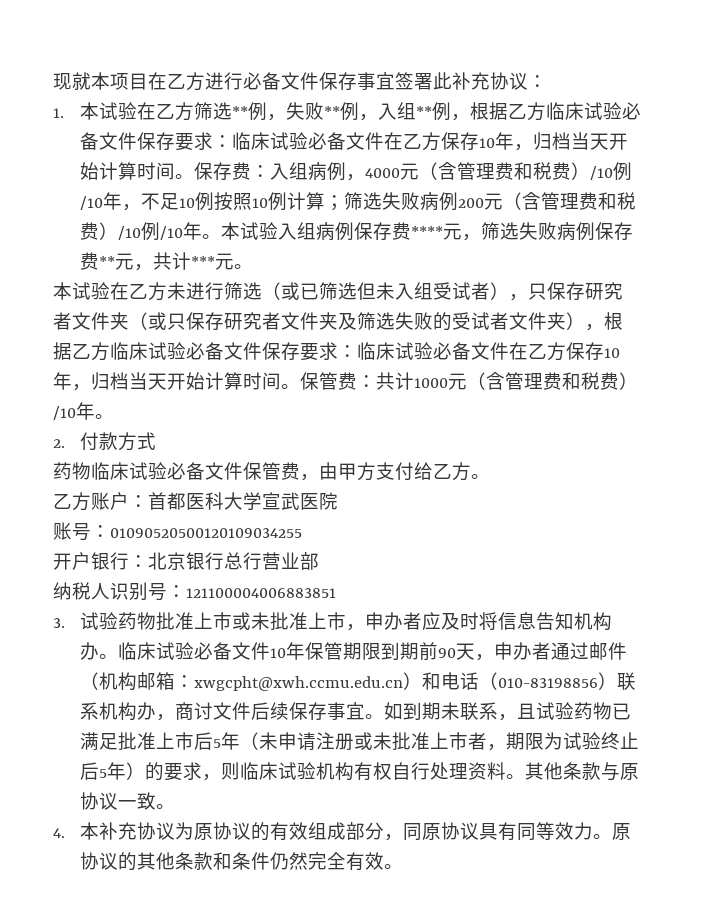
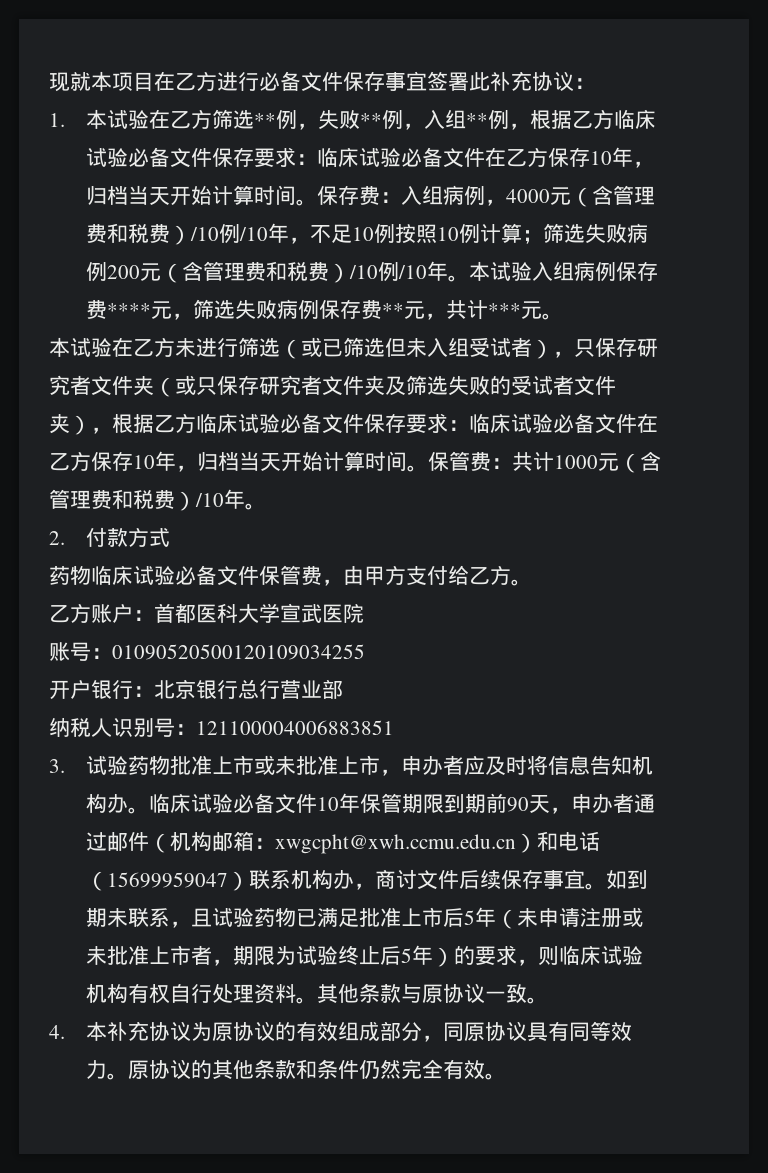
- 临床试验必备文件10年保管期限到期前90天，申办者通过邮件（机构邮箱：xwgcpht@xwh.ccmu.edu.cn）和电话（010-83198856）联系机构办，商讨文件后续保存事宜。
+ 临床试验必备文件10年保管期限到期前90天，申办者通过邮件（机构邮箱：xwgcpht@xwh.ccmu.edu.cn）和电话（15699959047）联系机构办，商讨文件后续保存事宜。

